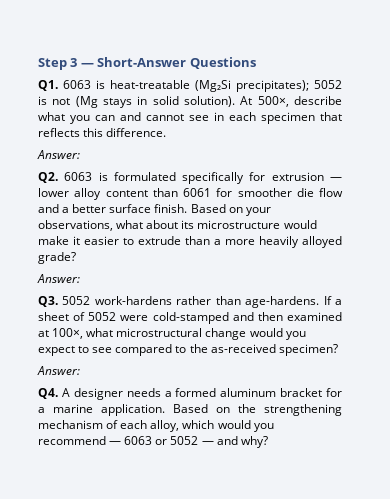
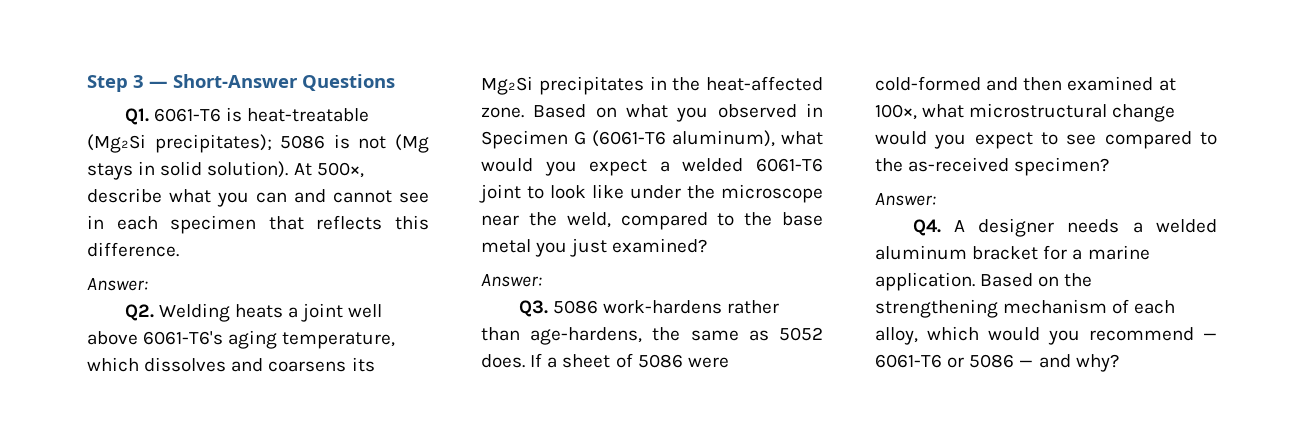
- Q1. 6063 is heat-treatable (Mg₂Si precipitates); 5052 is not (Mg stays in solid solution).
+ Q1. 6061-T6 is heat-treatable (Mg₂Si precipitates); 5086 is not (Mg stays in solid solution).
- Q2. 6063 is formulated specifically for extrusion — lower alloy content than 6061 for smoother die flow and a better surface finish. Based on your observations, what about its microstructure would make it easier to extrude than a more heavily alloyed grade?
+ Q2. Welding heats a joint well above 6061-T6's aging temperature, which dissolves and coarsens its Mg₂Si precipitates in the heat-affected zone. Based on what you observed in Specimen G (6061-T6 aluminum), what would you expect a welded 6061-T6 joint to look like under the microscope near the weld, compared to the base metal you just examined?
- Q3. 5052 work-hardens rather than age-hardens.
+ Q3. 5086 work-hardens rather than age-hardens, the same as 5052 does.
- If a sheet of 5052 were cold-stamped and then examined at 100×, what microstructural change would you expect to see compared to the as-received specimen?
+ If a sheet of 5086 were cold-formed and then examined at 100×, what microstructural change would you expect to see compared to the as-received specimen?
- Q4. A designer needs a formed aluminum bracket for a marine application.
+ Q4. A designer needs a welded aluminum bracket for a marine application.
- Based on the strengthening mechanism of each alloy, which would you recommend — 6063 or 5052 — and why?
+ Based on the strengthening mechanism of each alloy, which would you recommend — 6061-T6 or 5086 — and why?

